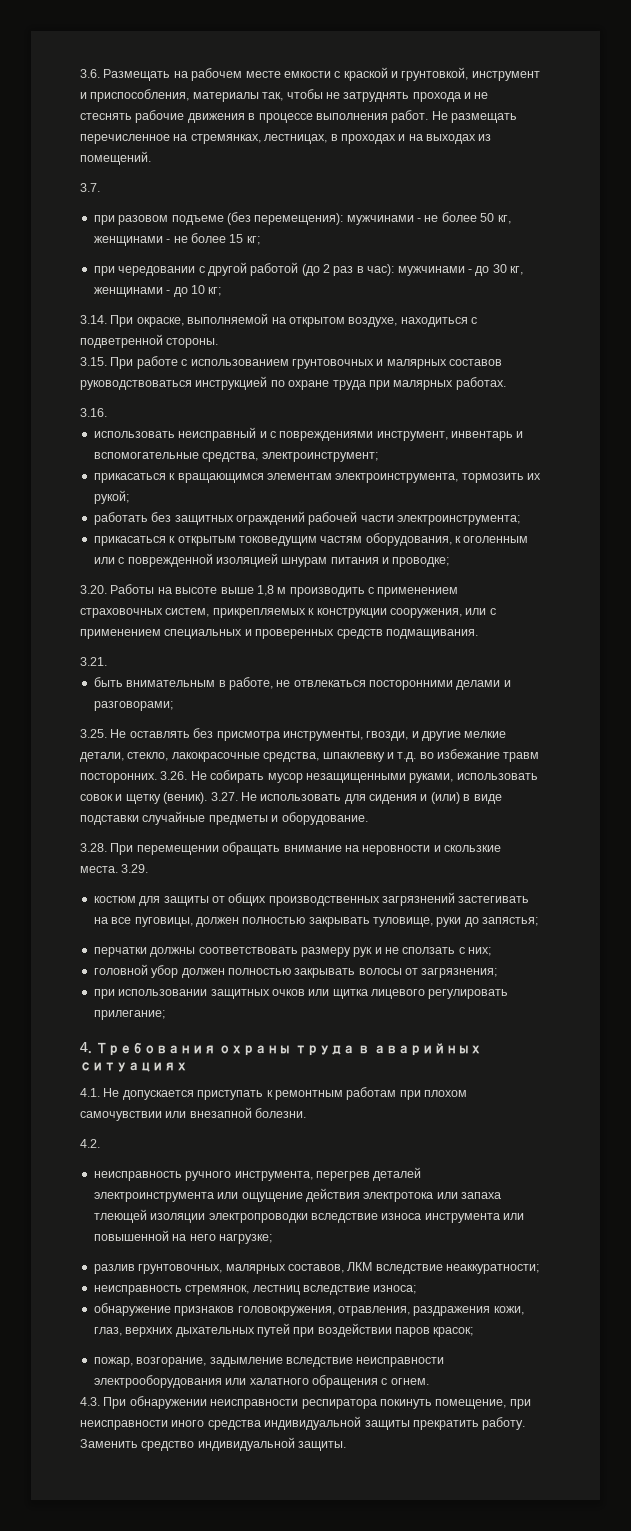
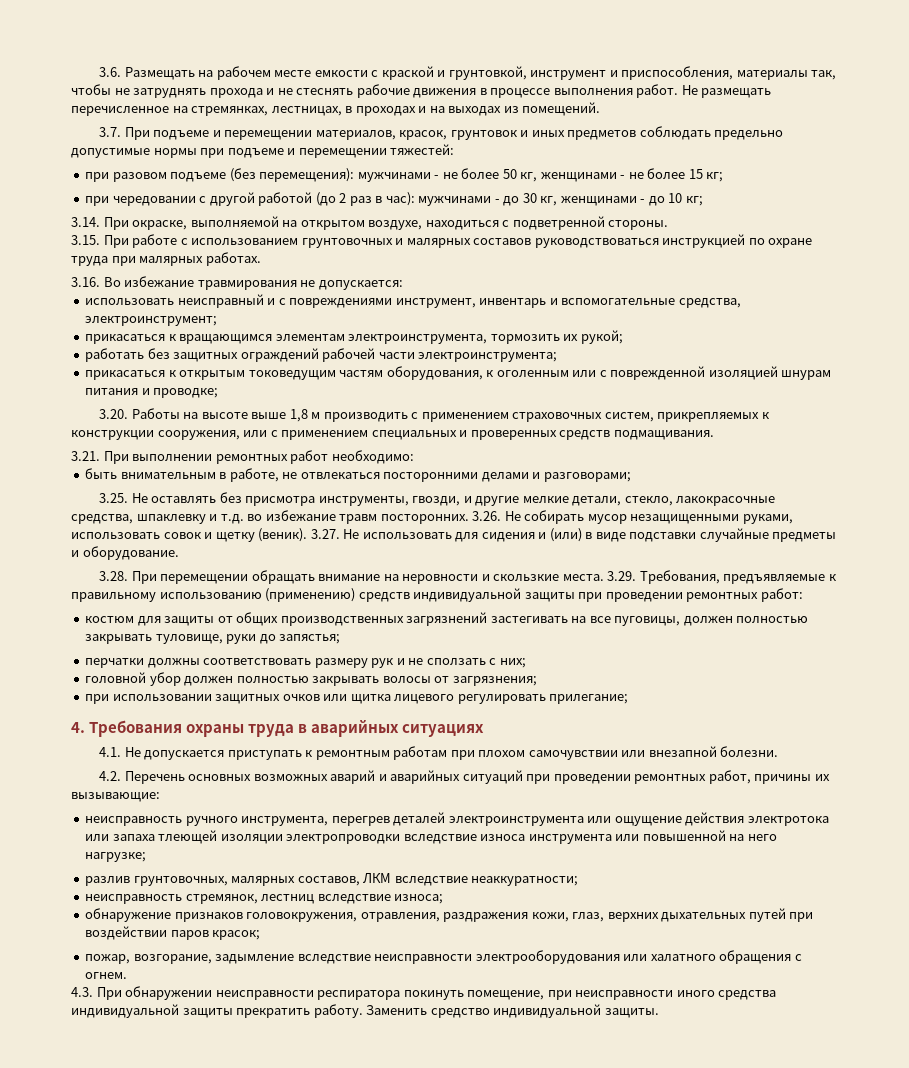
- 3.7.
+ 3.7. При подъеме и перемещении материалов, красок, грунтовок и иных предметов соблюдать предельно допустимые нормы при подъеме и перемещении тяжестей:
- 3.16.
+ 3.16. Во избежание травмирования не допускается:
- 3.21.
+ 3.21. При выполнении ремонтных работ необходимо:
- 3.29.
+ 3.29. Требования, предъявляемые к правильному использованию (применению) средств индивидуальной защиты при проведении ремонтных работ:
- 4.2.
+ 4.2. Перечень основных возможных аварий и аварийных ситуаций при проведении ремонтных работ, причины их вызывающие:

